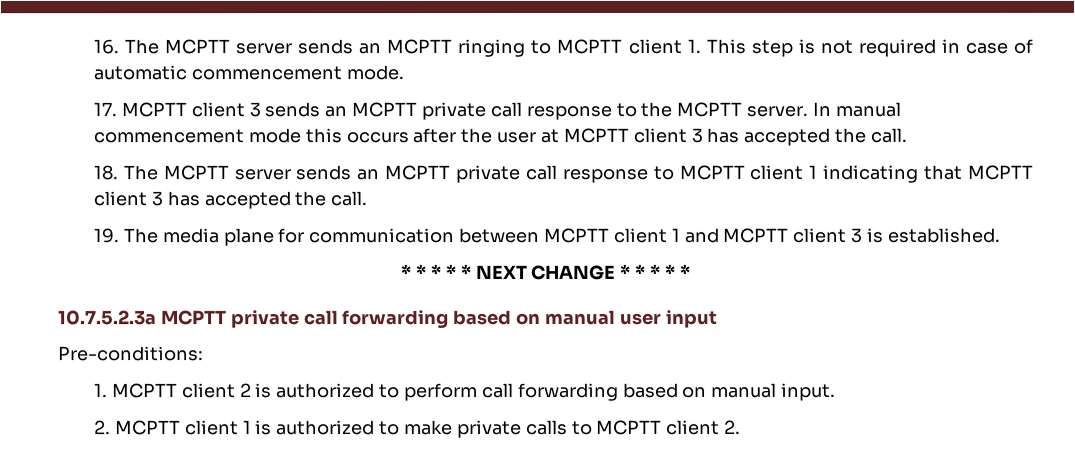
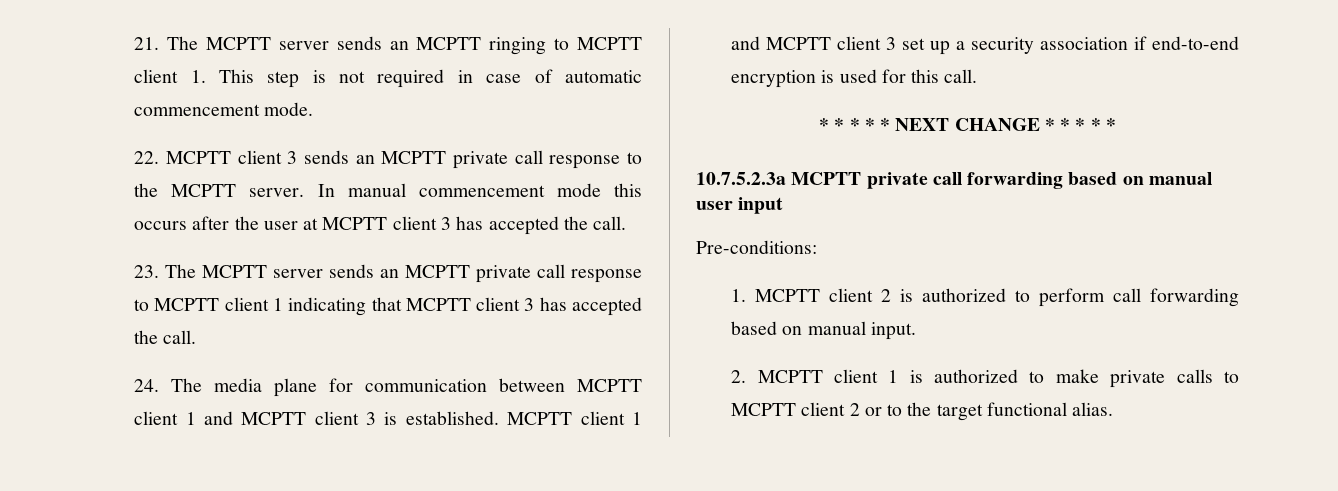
- 16. The MCPTT server sends an MCPTT ringing to MCPTT client 1. This step is not required in case of automatic commencement mode.
+ 21. The MCPTT server sends an MCPTT ringing to MCPTT client 1. This step is not required in case of automatic commencement mode.
- 17. MCPTT client 3 sends an MCPTT private call response to the MCPTT server.
+ 22. MCPTT client 3 sends an MCPTT private call response to the MCPTT server.
- 18. The MCPTT server sends an MCPTT private call response to MCPTT client 1 indicating that MCPTT client 3 has accepted the call.
+ 23. The MCPTT server sends an MCPTT private call response to MCPTT client 1 indicating that MCPTT client 3 has accepted the call.
- 19. The media plane for communication between MCPTT client 1 and MCPTT client 3 is established.
+ 24. The media plane for communication between MCPTT client 1 and MCPTT client 3 is established. MCPTT client 1 and MCPTT client 3 set up a security association if end-to-end encryption is used for this call.
- 2. MCPTT client 1 is authorized to make private calls to MCPTT client 2.
+ 2. MCPTT client 1 is authorized to make private calls to MCPTT client 2 or to the target functional alias.

